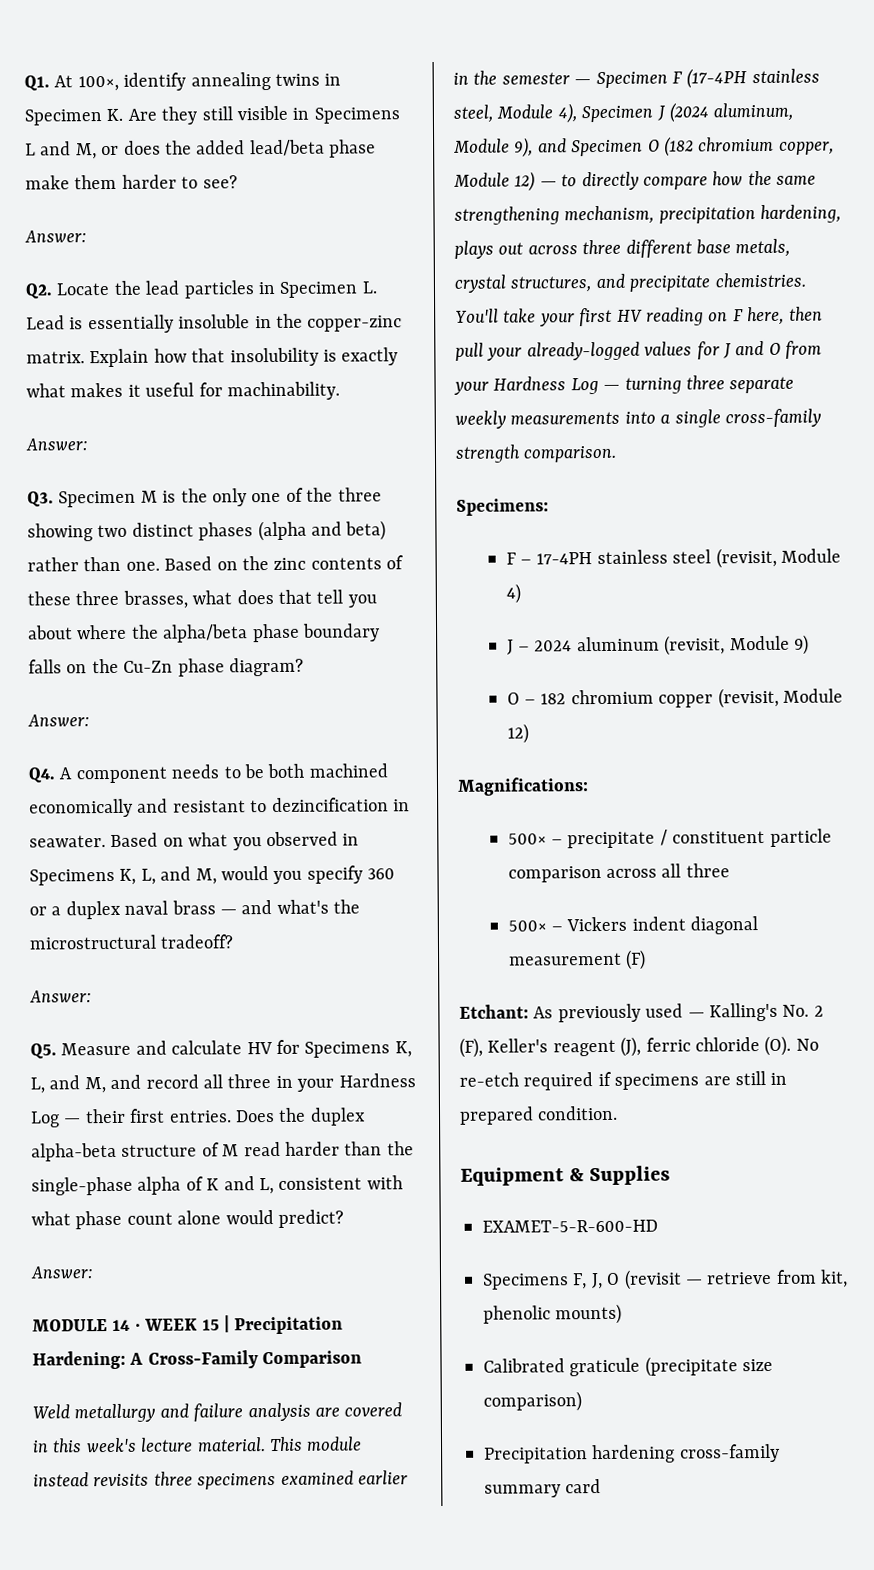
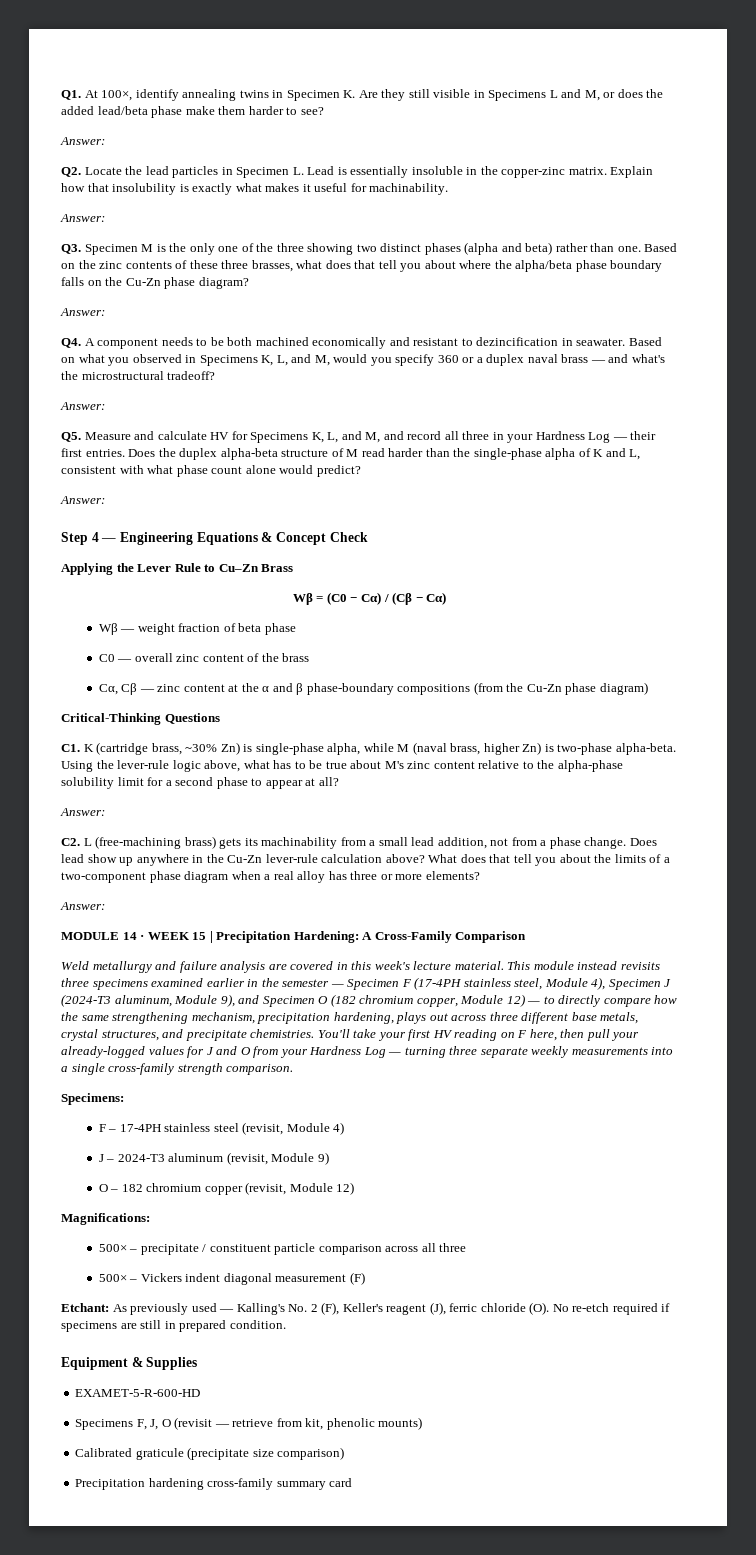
+ Step 4 — Engineering Equations & Concept Check
+ Applying the Lever Rule to Cu–Zn Brass
+ Wβ = (C0 − Cα) / (Cβ − Cα)
+ Wβ — weight fraction of beta phase
+ C0 — overall zinc content of the brass
+ Cα, Cβ — zinc content at the α and β phase-boundary compositions (from the Cu-Zn phase diagram)
+ Critical-Thinking Questions
+ C1. K (cartridge brass, ~30% Zn) is single-phase alpha, while M (naval brass, higher Zn) is two-phase alpha-beta. Using the lever-rule logic above, what has to be true about M's zinc content relative to the alpha-phase solubility limit for a second phase to appear at all?
+ Answer:
+ C2. L (free-machining brass) gets its machinability from a small lead addition, not from a phase change. Does lead show up anywhere in the Cu-Zn lever-rule calculation above? What does that tell you about the limits of a two-component phase diagram when a real alloy has three or more elements?
+ Answer:
- This module instead revisits three specimens examined earlier in the semester — Specimen F (17-4PH stainless steel, Module 4), Specimen J (2024 aluminum, Module 9), and Specimen O (182 chromium copper, Module 12) — to directly compare how the same strengthening mechanism, precipitation hardening, plays out across three different base metals, crystal structures, and precipitate chemistries.
+ This module instead revisits three specimens examined earlier in the semester — Specimen F (17-4PH stainless steel, Module 4), Specimen J (2024-T3 aluminum, Module 9), and Specimen O (182 chromium copper, Module 12) — to directly compare how the same strengthening mechanism, precipitation hardening, plays out across three different base metals, crystal structures, and precipitate chemistries.
- J – 2024 aluminum (revisit, Module 9)
+ J – 2024-T3 aluminum (revisit, Module 9)

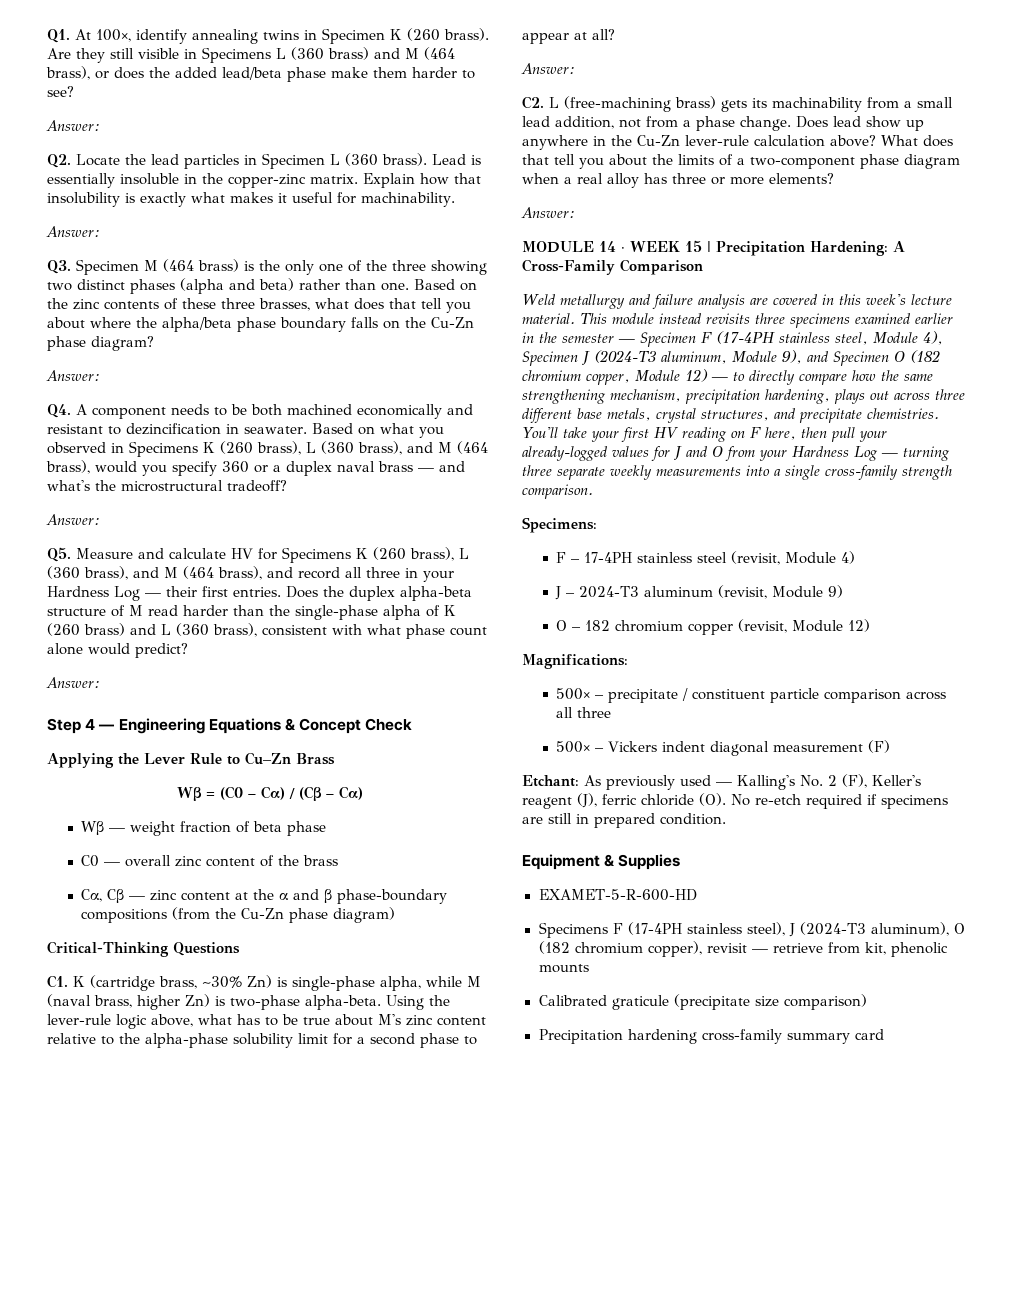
- Q1. At 100×, identify annealing twins in Specimen K. Are they still visible in Specimens L and M, or does the added lead/beta phase make them harder to see?
+ Q1. At 100×, identify annealing twins in Specimen K (260 brass). Are they still visible in Specimens L (360 brass) and M (464 brass), or does the added lead/beta phase make them harder to see?
- Q2. Locate the lead particles in Specimen L. Lead is essentially insoluble in the copper-zinc matrix.
+ Q2. Locate the lead particles in Specimen L (360 brass). Lead is essentially insoluble in the copper-zinc matrix.
- Q3. Specimen M is the only one of the three showing two distinct phases (alpha and beta) rather than one.
+ Q3. Specimen M (464 brass) is the only one of the three showing two distinct phases (alpha and beta) rather than one.
- Based on what you observed in Specimens K, L, and M, would you specify 360 or a duplex naval brass — and what's the microstructural tradeoff?
+ Based on what you observed in Specimens K (260 brass), L (360 brass), and M (464 brass), would you specify 360 or a duplex naval brass — and what's the microstructural tradeoff?
- Q5. Measure and calculate HV for Specimens K, L, and M, and record all three in your Hardness Log — their first entries.
+ Q5. Measure and calculate HV for Specimens K (260 brass), L (360 brass), and M (464 brass), and record all three in your Hardness Log — their first entries.
- Does the duplex alpha-beta structure of M read harder than the single-phase alpha of K and L, consistent with what phase count alone would predict?
+ Does the duplex alpha-beta structure of M read harder than the single-phase alpha of K (260 brass) and L (360 brass), consistent with what phase count alone would predict?
- Specimens F, J, O (revisit — retrieve from kit, phenolic mounts)
+ Specimens F (17-4PH stainless steel), J (2024-T3 aluminum), O (182 chromium copper), revisit — retrieve from kit, phenolic mounts

